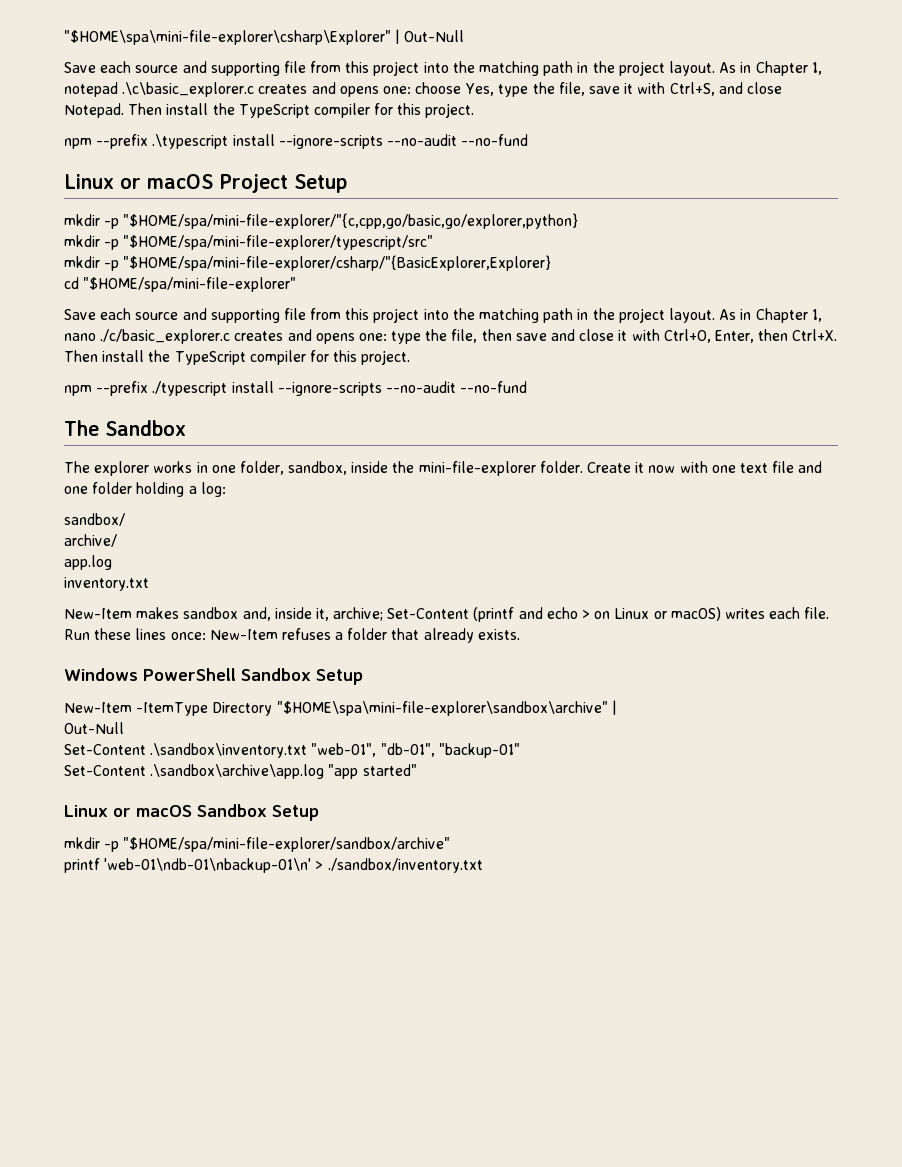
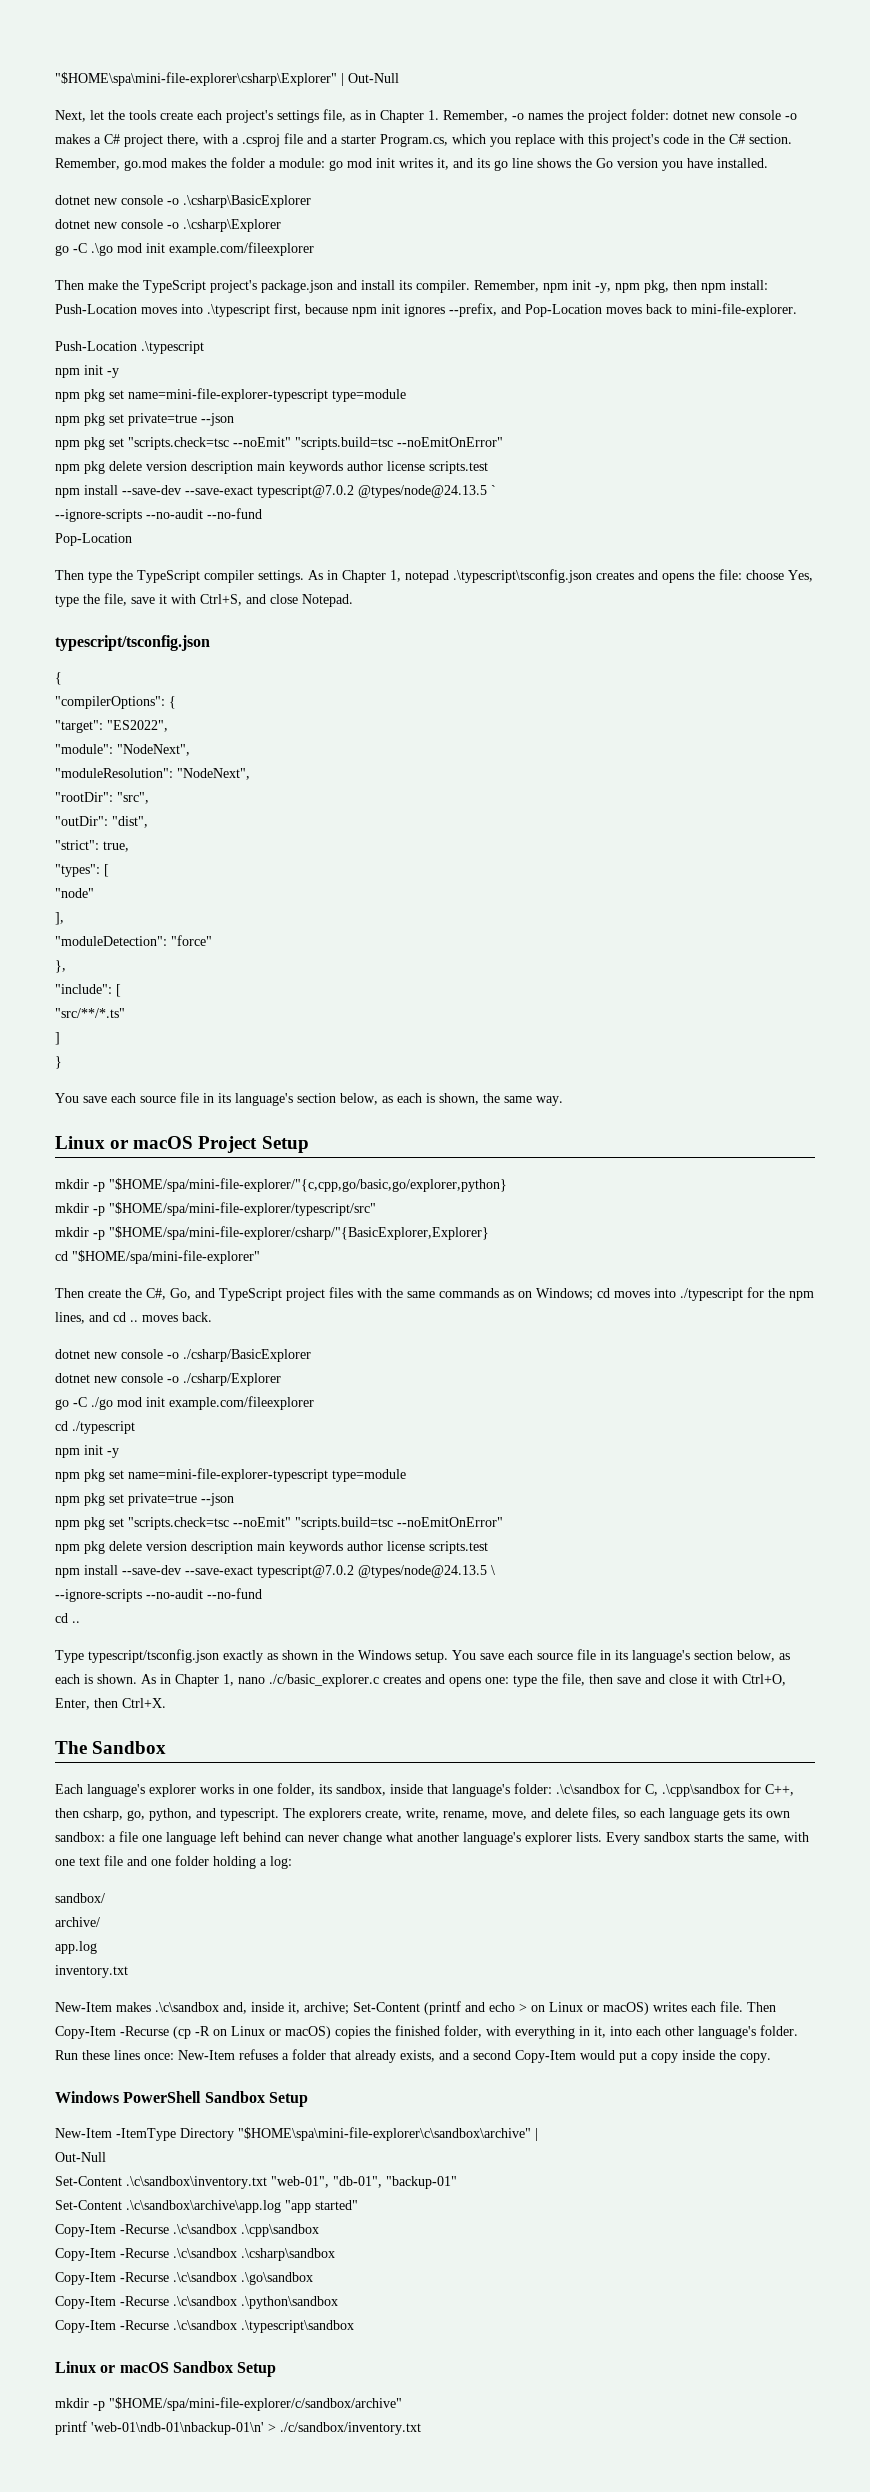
  "$HOME\spa\mini-file-explorer\csharp\Explorer" | Out-Null
- Save each source and supporting file from this project into the matching path in the project layout.
+ Next, let the tools create each project's settings file, as in Chapter 1. Remember, -o names the project folder: dotnet new console -o makes a C# project there, with a .csproj file and a starter Program.cs, which you replace with this project's code in the C# section. Remember, go.mod makes the folder a module: go mod init writes it, and its go line shows the Go version you have installed.
+ dotnet new console -o .\csharp\BasicExplorer
+ dotnet new console -o .\csharp\Explorer
+ go -C .\go mod init example.com/fileexplorer
+ Then make the TypeScript project's package.json and install its compiler. Remember, npm init -y, npm pkg, then npm install: Push-Location moves into .\typescript first, because npm init ignores --prefix, and Pop-Location moves back to mini-file-explorer.
+ Push-Location .\typescript
+ npm init -y
+ npm pkg set name=mini-file-explorer-typescript type=module
+ npm pkg set private=true --json
+ npm pkg set "scripts.check=tsc --noEmit" "scripts.build=tsc --noEmitOnError"
+ npm pkg delete version description main keywords author license scripts.test
+ npm install --save-dev --save-exact typescript@7.0.2 @types/node@24.13.5 `
+ --ignore-scripts --no-audit --no-fund
+ Pop-Location
+ Then type the TypeScript compiler settings.
- As in Chapter 1, notepad .\c\basic_explorer.c creates and opens one: choose Yes, type the file, save it with Ctrl+S, and close Notepad. Then install the TypeScript compiler for this project.
- npm --prefix .\typescript install --ignore-scripts --no-audit --no-fund
+ As in Chapter 1, notepad .\typescript\tsconfig.json creates and opens the file: choose Yes, type the file, save it with Ctrl+S, and close Notepad.
+ typescript/tsconfig.json
+ {
+ "compilerOptions": {
+ "target": "ES2022",
+ "module": "NodeNext",
+ "moduleResolution": "NodeNext",
+ "rootDir": "src",
+ "outDir": "dist",
+ "strict": true,
+ "types": [
+ "node"
+ ],
+ "moduleDetection": "force"
+ },
+ "include": [
+ "src/**/*.ts"
+ ]
+ }
+ You save each source file in its language's section below, as each is shown, the same way.
  cd "$HOME/spa/mini-file-explorer"
- Save each source and supporting file from this project into the matching path in the project layout.
+ Then create the C#, Go, and TypeScript project files with the same commands as on Windows; cd moves into ./typescript for the npm lines, and cd .. moves back.
+ dotnet new console -o ./csharp/BasicExplorer
+ dotnet new console -o ./csharp/Explorer
+ go -C ./go mod init example.com/fileexplorer
+ cd ./typescript
+ npm init -y
+ npm pkg set name=mini-file-explorer-typescript type=module
+ npm pkg set private=true --json
+ npm pkg set "scripts.check=tsc --noEmit" "scripts.build=tsc --noEmitOnError"
+ npm pkg delete version description main keywords author license scripts.test
+ npm install --save-dev --save-exact typescript@7.0.2 @types/node@24.13.5 \
+ --ignore-scripts --no-audit --no-fund
+ cd ..
+ Type typescript/tsconfig.json exactly as shown in the Windows setup. You save each source file in its language's section below, as each is shown.
- As in Chapter 1, nano ./c/basic_explorer.c creates and opens one: type the file, then save and close it with Ctrl+O, Enter, then Ctrl+X. Then install the TypeScript compiler for this project.
- npm --prefix ./typescript install --ignore-scripts --no-audit --no-fund
+ As in Chapter 1, nano ./c/basic_explorer.c creates and opens one: type the file, then save and close it with Ctrl+O, Enter, then Ctrl+X.
- The explorer works in one folder, sandbox, inside the mini-file-explorer folder. Create it now with one text file and one folder holding a log:
+ Each language's explorer works in one folder, its sandbox, inside that language's folder: .\c\sandbox for C, .\cpp\sandbox for C++, then csharp, go, python, and typescript. The explorers create, write, rename, move, and delete files, so each language gets its own sandbox: a file one language left behind can never change what another language's explorer lists. Every sandbox starts the same, with one text file and one folder holding a log:
- New-Item makes sandbox and, inside it, archive; Set-Content (printf and echo > on Linux or macOS) writes each file.
+ New-Item makes .\c\sandbox and, inside it, archive; Set-Content (printf and echo > on Linux or macOS) writes each file.
+ Then Copy-Item -Recurse (cp -R on Linux or macOS) copies the finished folder, with everything in it, into each other language's folder.
- Run these lines once: New-Item refuses a folder that already exists.
+ Run these lines once: New-Item refuses a folder that already exists, and a second Copy-Item would put a copy inside the copy.
- New-Item -ItemType Directory "$HOME\spa\mini-file-explorer\sandbox\archive" |
+ New-Item -ItemType Directory "$HOME\spa\mini-file-explorer\c\sandbox\archive" |
- Set-Content .\sandbox\inventory.txt "web-01", "db-01", "backup-01"
+ Set-Content .\c\sandbox\inventory.txt "web-01", "db-01", "backup-01"
- Set-Content .\sandbox\archive\app.log "app started"
+ Set-Content .\c\sandbox\archive\app.log "app started"
+ Copy-Item -Recurse .\c\sandbox .\cpp\sandbox
+ Copy-Item -Recurse .\c\sandbox .\csharp\sandbox
+ Copy-Item -Recurse .\c\sandbox .\go\sandbox
+ Copy-Item -Recurse .\c\sandbox .\python\sandbox
+ Copy-Item -Recurse .\c\sandbox .\typescript\sandbox
- mkdir -p "$HOME/spa/mini-file-explorer/sandbox/archive"
+ mkdir -p "$HOME/spa/mini-file-explorer/c/sandbox/archive"
- printf 'web-01\ndb-01\nbackup-01\n' > ./sandbox/inventory.txt
+ printf 'web-01\ndb-01\nbackup-01\n' > ./c/sandbox/inventory.txt

